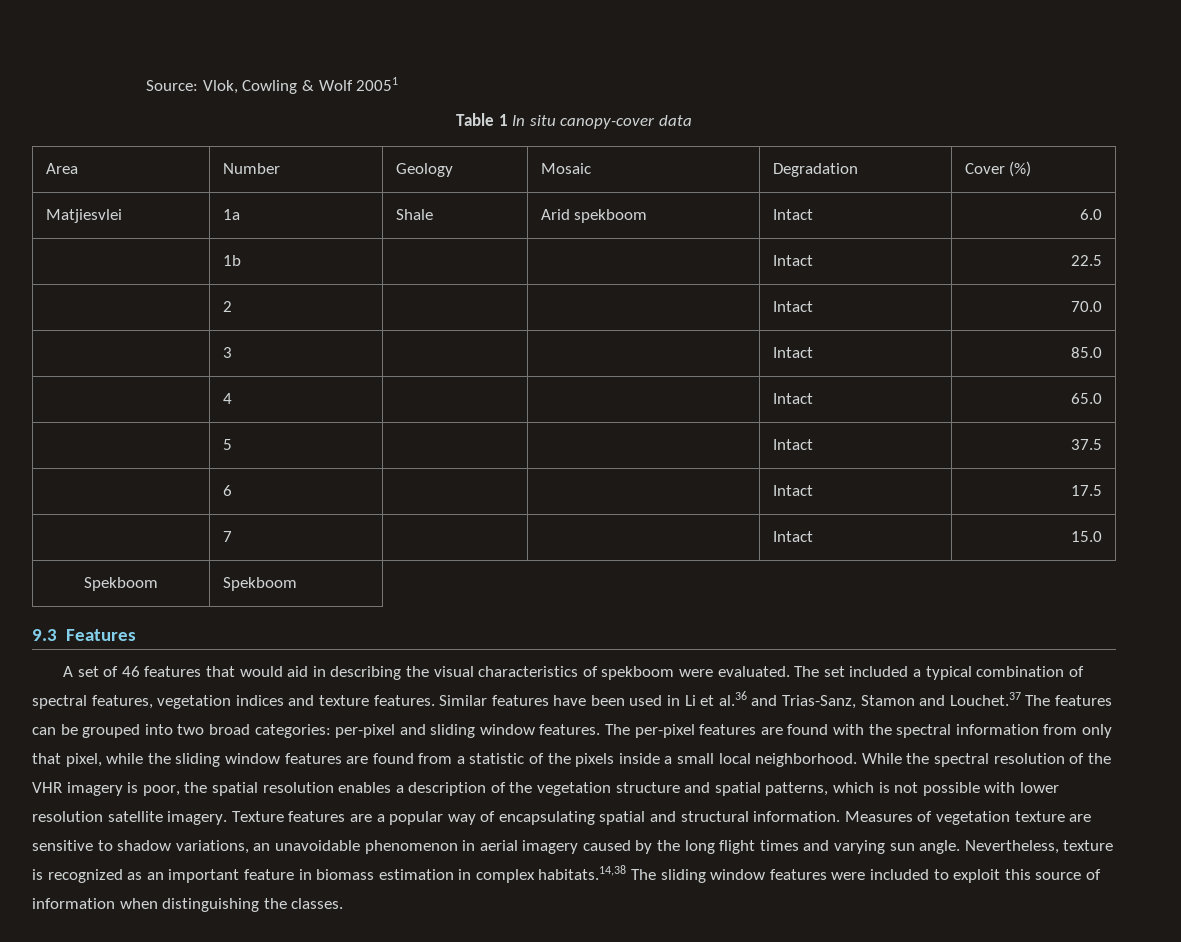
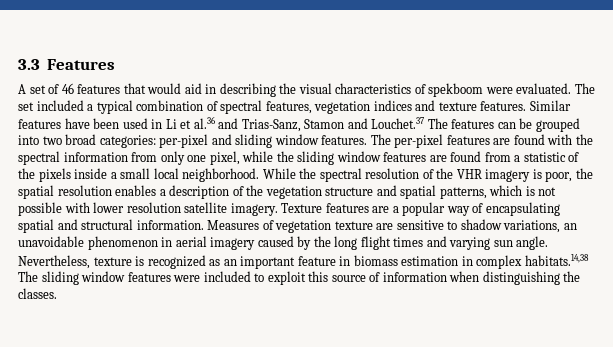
- Source: Vlok, Cowling & Wolf 20051
- Table 1 In situ canopy-cover data
- Area | Number | Geology | Mosaic | Degradation | Cover (%)
- Matjiesvlei | 1a | Shale | Arid spekboom | Intact | 6.0
- | 1b | | | Intact | 22.5
- | 2 | | | Intact | 70.0
- | 3 | | | Intact | 85.0
- | 4 | | | Intact | 65.0
- | 5 | | | Intact | 37.5
- | 6 | | | Intact | 17.5
- | 7 | | | Intact | 15.0
- Spekboom | Spekboom
- 9.3 Features
+ 3.3 Features
- The per-pixel features are found with the spectral information from only that pixel, while the sliding window features are found from a statistic of the pixels inside a small local neighborhood.
+ The per-pixel features are found with the spectral information from only one pixel, while the sliding window features are found from a statistic of the pixels inside a small local neighborhood.

